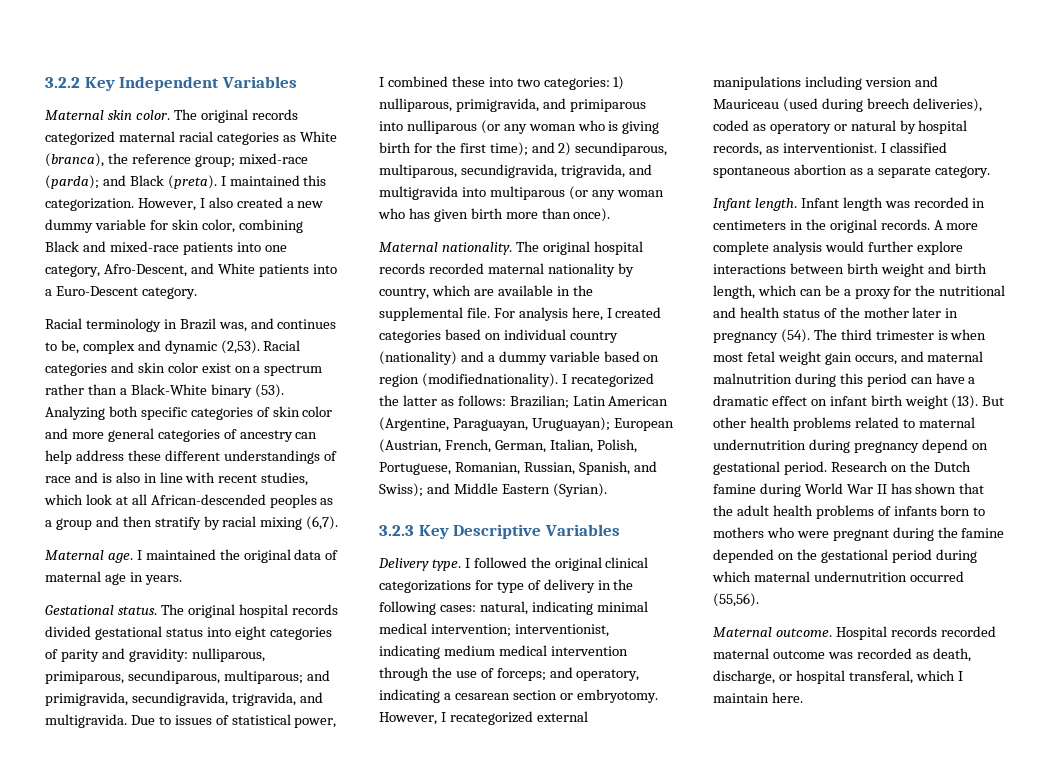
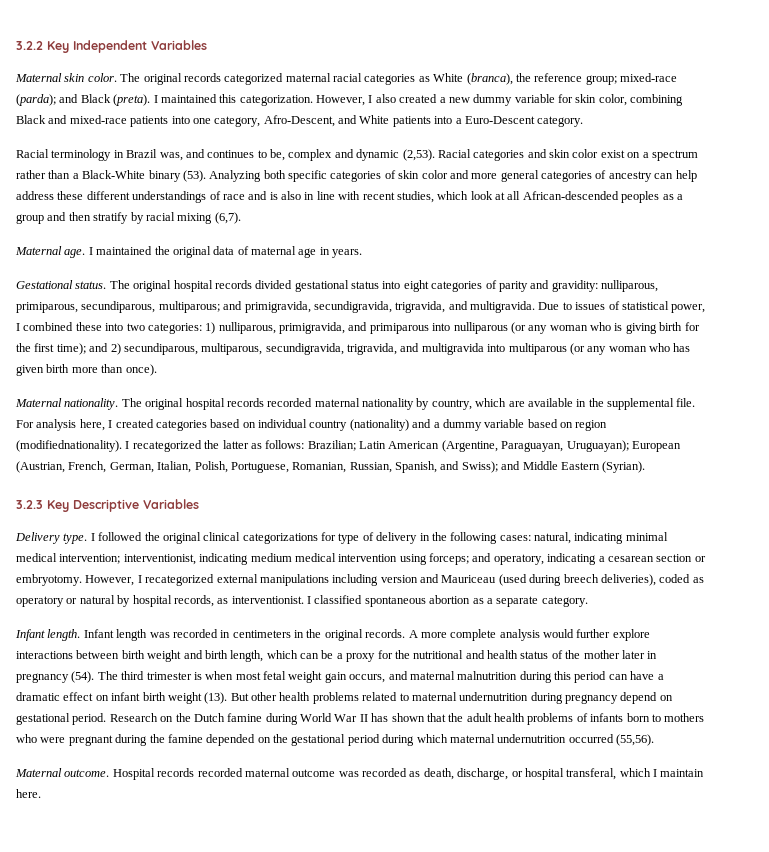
- I followed the original clinical categorizations for type of delivery in the following cases: natural, indicating minimal medical intervention; interventionist, indicating medium medical intervention through the use of forceps; and operatory, indicating a cesarean section or embryotomy.
+ I followed the original clinical categorizations for type of delivery in the following cases: natural, indicating minimal medical intervention; interventionist, indicating medium medical intervention using forceps; and operatory, indicating a cesarean section or embryotomy.

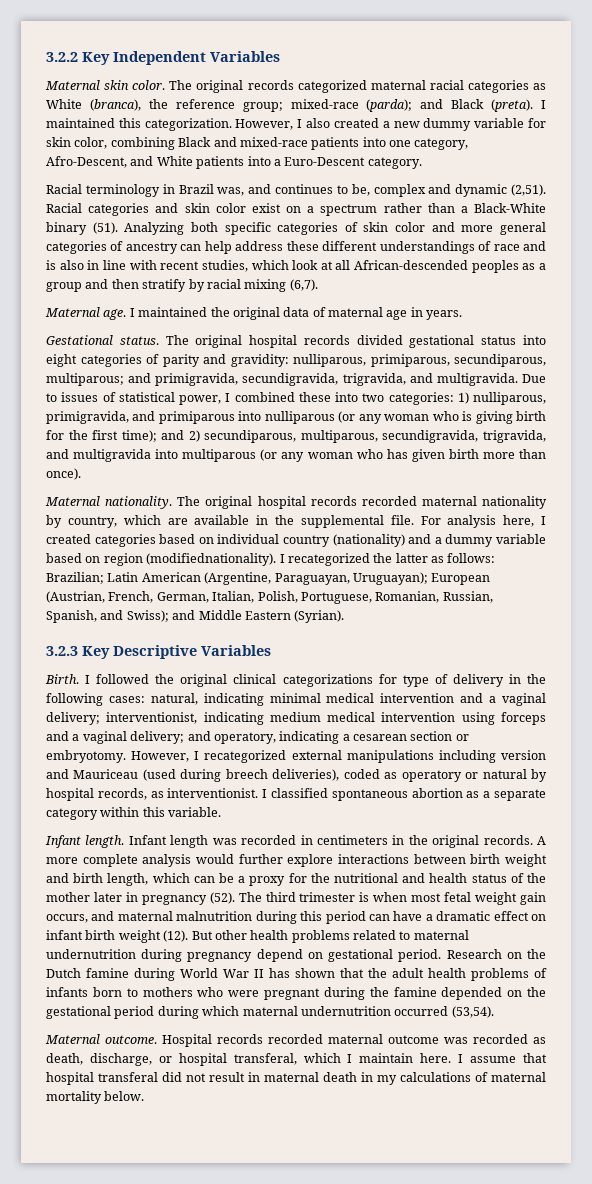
- Racial terminology in Brazil was, and continues to be, complex and dynamic (2,53).
+ Racial terminology in Brazil was, and continues to be, complex and dynamic (2,51).
- Racial categories and skin color exist on a spectrum rather than a Black-White binary (53).
+ Racial categories and skin color exist on a spectrum rather than a Black-White binary (51).
- Delivery type.
+ Birth.
- I followed the original clinical categorizations for type of delivery in the following cases: natural, indicating minimal medical intervention; interventionist, indicating medium medical intervention using forceps; and operatory, indicating a cesarean section or embryotomy.
+ I followed the original clinical categorizations for type of delivery in the following cases: natural, indicating minimal medical intervention and a vaginal delivery; interventionist, indicating medium medical intervention using forceps and a vaginal delivery; and operatory, indicating a cesarean section or embryotomy.
- I classified spontaneous abortion as a separate category.
+ I classified spontaneous abortion as a separate category within this variable.
- A more complete analysis would further explore interactions between birth weight and birth length, which can be a proxy for the nutritional and health status of the mother later in pregnancy (54).
+ A more complete analysis would further explore interactions between birth weight and birth length, which can be a proxy for the nutritional and health status of the mother later in pregnancy (52).
- The third trimester is when most fetal weight gain occurs, and maternal malnutrition during this period can have a dramatic effect on infant birth weight (13).
+ The third trimester is when most fetal weight gain occurs, and maternal malnutrition during this period can have a dramatic effect on infant birth weight (12).
- Research on the Dutch famine during World War II has shown that the adult health problems of infants born to mothers who were pregnant during the famine depended on the gestational period during which maternal undernutrition occurred (55,56).
+ Research on the Dutch famine during World War II has shown that the adult health problems of infants born to mothers who were pregnant during the famine depended on the gestational period during which maternal undernutrition occurred (53,54).
+ I assume that hospital transferal did not result in maternal death in my calculations of maternal mortality below.

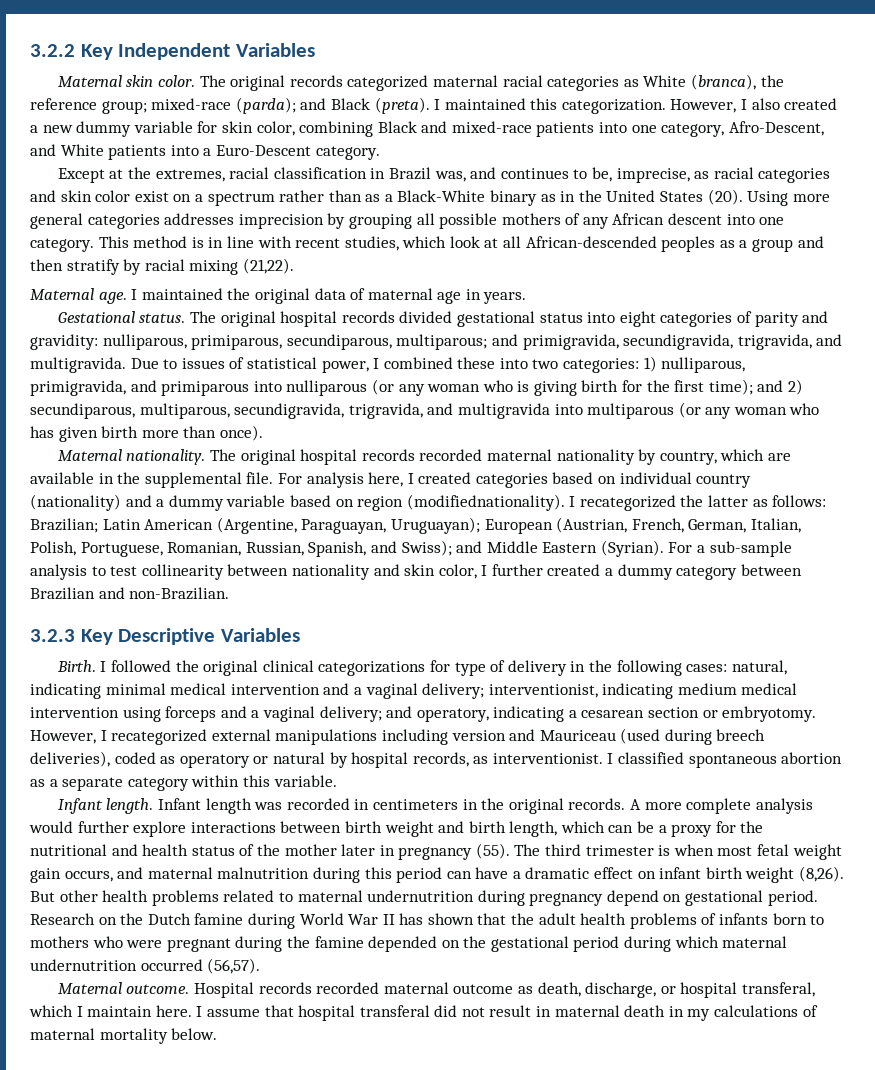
- Racial terminology in Brazil was, and continues to be, complex and dynamic (2,51). Racial categories and skin color exist on a spectrum rather than a Black-White binary (51). Analyzing both specific categories of skin color and more general categories of ancestry can help address these different understandings of race and is also in line with recent studies, which look at all African-descended peoples as a group and then stratify by racial mixing (6,7).
+ Except at the extremes, racial classification in Brazil was, and continues to be, imprecise, as racial categories and skin color exist on a spectrum rather than as a Black-White binary as in the United States (20). Using more general categories addresses imprecision by grouping all possible mothers of any African descent into one category. This method is in line with recent studies, which look at all African-descended peoples as a group and then stratify by racial mixing (21,22).
+ For a sub-sample analysis to test collinearity between nationality and skin color, I further created a dummy category between Brazilian and non-Brazilian.
- A more complete analysis would further explore interactions between birth weight and birth length, which can be a proxy for the nutritional and health status of the mother later in pregnancy (52).
+ A more complete analysis would further explore interactions between birth weight and birth length, which can be a proxy for the nutritional and health status of the mother later in pregnancy (55).
- The third trimester is when most fetal weight gain occurs, and maternal malnutrition during this period can have a dramatic effect on infant birth weight (12).
+ The third trimester is when most fetal weight gain occurs, and maternal malnutrition during this period can have a dramatic effect on infant birth weight (8,26).
- Research on the Dutch famine during World War II has shown that the adult health problems of infants born to mothers who were pregnant during the famine depended on the gestational period during which maternal undernutrition occurred (53,54).
+ Research on the Dutch famine during World War II has shown that the adult health problems of infants born to mothers who were pregnant during the famine depended on the gestational period during which maternal undernutrition occurred (56,57).
- Hospital records recorded maternal outcome was recorded as death, discharge, or hospital transferal, which I maintain here.
+ Hospital records recorded maternal outcome as death, discharge, or hospital transferal, which I maintain here.

